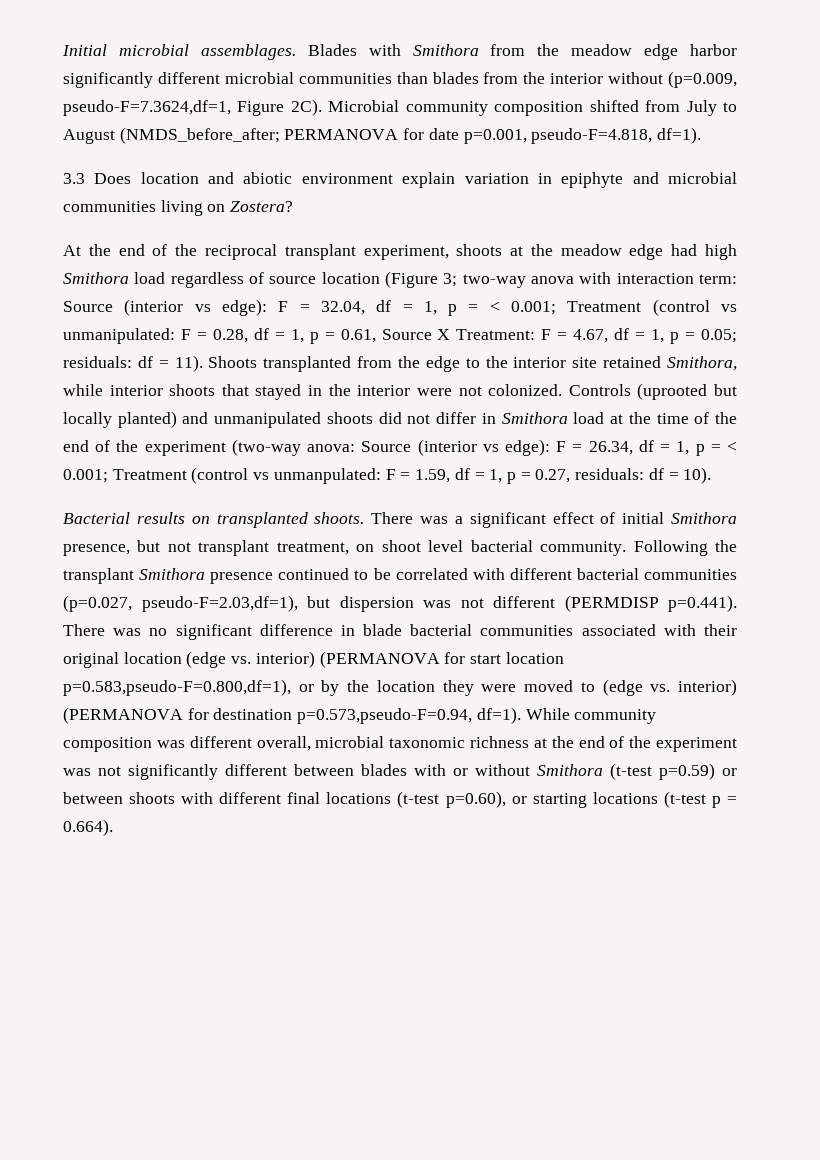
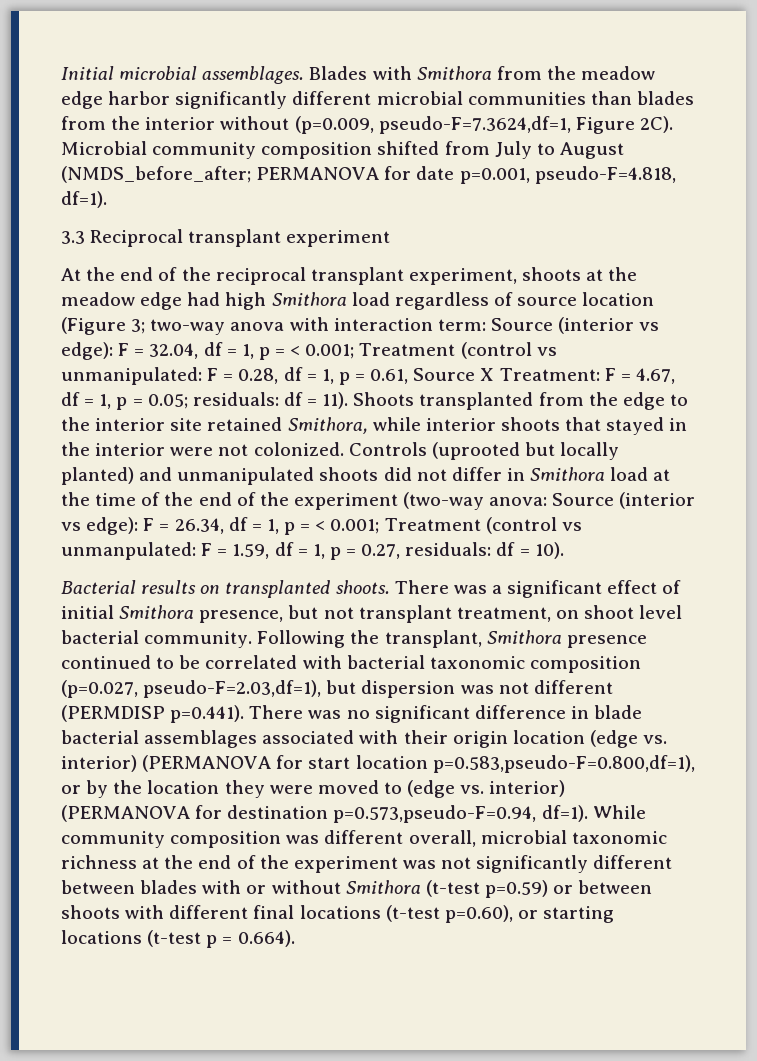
- 3.3 Does location and abiotic environment explain variation in epiphyte and microbial communities living on Zostera?
+ 3.3 Reciprocal transplant experiment
- Following the transplant Smithora presence continued to be correlated with different bacterial communities (p=0.027, pseudo-F=2.03,df=1), but dispersion was not different (PERMDISP p=0.441). There was no significant difference in blade bacterial communities associated with their original location (edge vs. interior) (PERMANOVA for start location p=0.583,pseudo-F=0.800,df=1), or by the location they were moved to (edge vs. interior) (PERMANOVA for destination p=0.573,pseudo-F=0.94, df=1).
+ Following the transplant, Smithora presence continued to be correlated with bacterial taxonomic composition (p=0.027, pseudo-F=2.03,df=1), but dispersion was not different (PERMDISP p=0.441). There was no significant difference in blade bacterial assemblages associated with their origin location (edge vs. interior) (PERMANOVA for start location p=0.583,pseudo-F=0.800,df=1), or by the location they were moved to (edge vs. interior) (PERMANOVA for destination p=0.573,pseudo-F=0.94, df=1).

